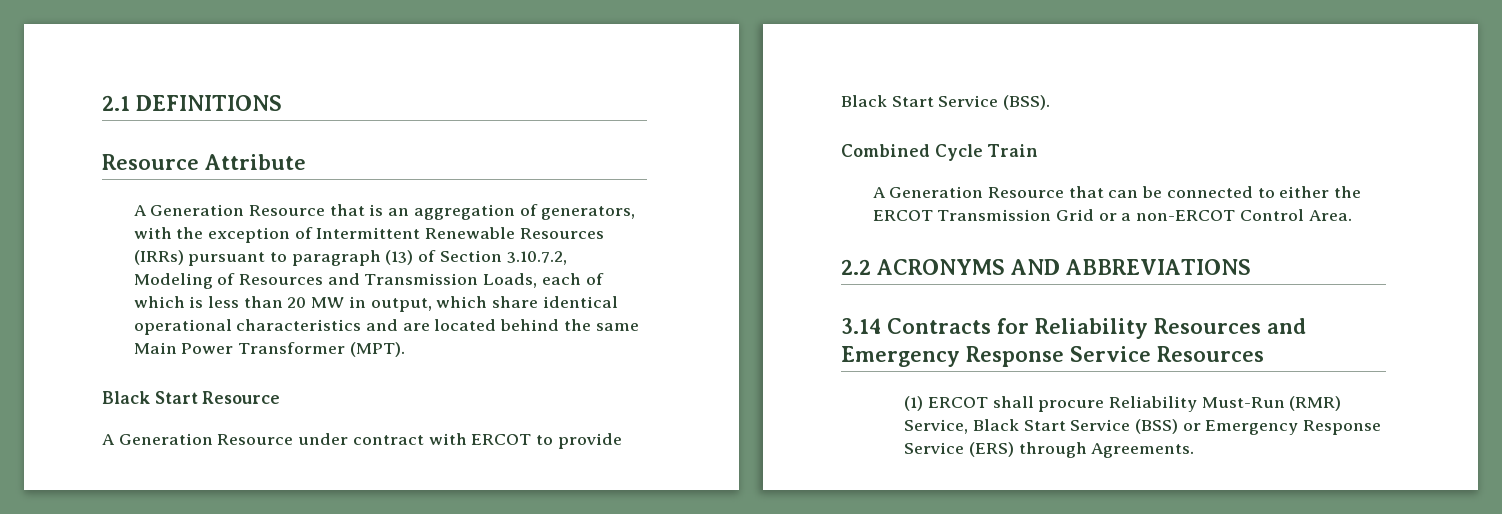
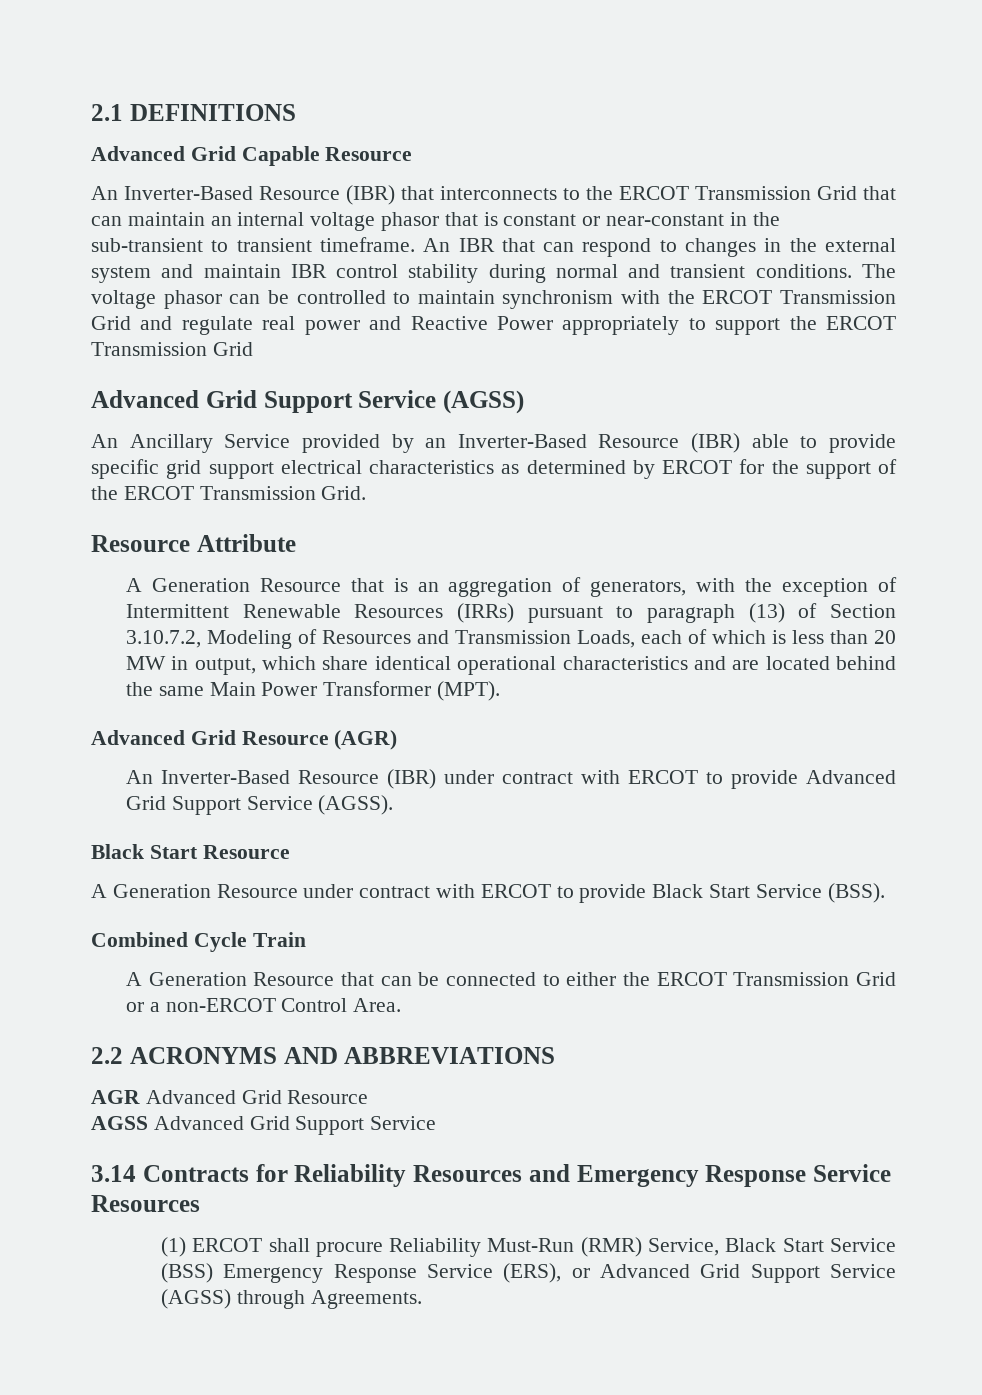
+ Advanced Grid Capable Resource
+ An Inverter-Based Resource (IBR) that interconnects to the ERCOT Transmission Grid that can maintain an internal voltage phasor that is constant or near-constant in the sub-transient to transient timeframe. An IBR that can respond to changes in the external system and maintain IBR control stability during normal and transient conditions. The voltage phasor can be controlled to maintain synchronism with the ERCOT Transmission Grid and regulate real power and Reactive Power appropriately to support the ERCOT Transmission Grid
+ Advanced Grid Support Service (AGSS)
+ An Ancillary Service provided by an Inverter-Based Resource (IBR) able to provide specific grid support electrical characteristics as determined by ERCOT for the support of the ERCOT Transmission Grid.
+ Advanced Grid Resource (AGR)
+ An Inverter-Based Resource (IBR) under contract with ERCOT to provide Advanced Grid Support Service (AGSS).
+ AGR Advanced Grid Resource
+ AGSS Advanced Grid Support Service
- (1) ERCOT shall procure Reliability Must-Run (RMR) Service, Black Start Service (BSS) or Emergency Response Service (ERS) through Agreements.
+ (1) ERCOT shall procure Reliability Must-Run (RMR) Service, Black Start Service (BSS) Emergency Response Service (ERS), or Advanced Grid Support Service (AGSS) through Agreements.

